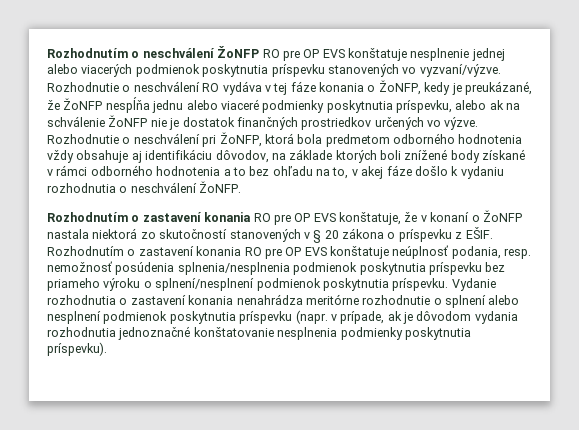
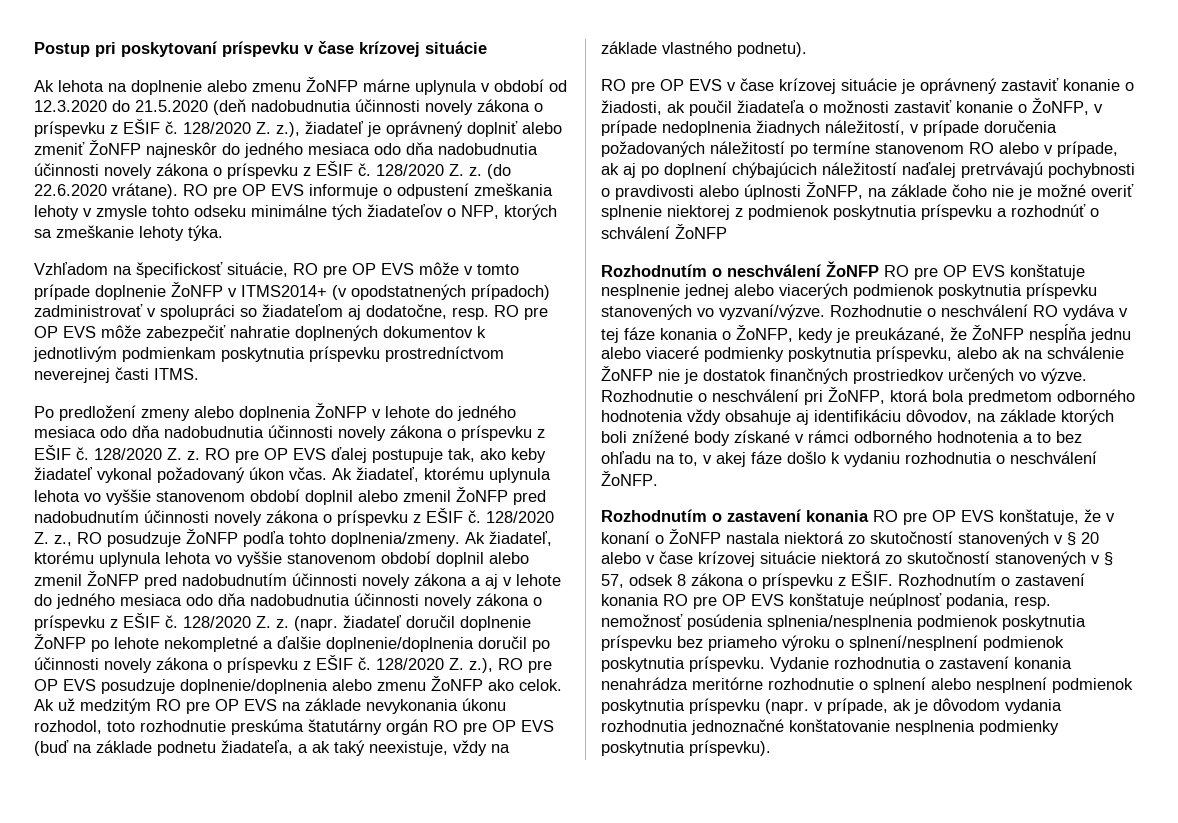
+ Postup pri poskytovaní príspevku v čase krízovej situácie
+ Ak lehota na doplnenie alebo zmenu ŽoNFP márne uplynula v období od 12.3.2020 do 21.5.2020 (deň nadobudnutia účinnosti novely zákona o príspevku z EŠIF č. 128/2020 Z. z.), žiadateľ je oprávnený doplniť alebo zmeniť ŽoNFP najneskôr do jedného mesiaca odo dňa nadobudnutia účinnosti novely zákona o príspevku z EŠIF č. 128/2020 Z. z. (do 22.6.2020 vrátane). RO pre OP EVS informuje o odpustení zmeškania lehoty v zmysle tohto odseku minimálne tých žiadateľov o NFP, ktorých sa zmeškanie lehoty týka.
+ Vzhľadom na špecifickosť situácie, RO pre OP EVS môže v tomto prípade doplnenie ŽoNFP v ITMS2014+ (v opodstatnených prípadoch) zadministrovať v spolupráci so žiadateľom aj dodatočne, resp. RO pre OP EVS môže zabezpečiť nahratie doplnených dokumentov k jednotlivým podmienkam poskytnutia príspevku prostredníctvom neverejnej časti ITMS.
+ Po predložení zmeny alebo doplnenia ŽoNFP v lehote do jedného mesiaca odo dňa nadobudnutia účinnosti novely zákona o príspevku z EŠIF č. 128/2020 Z. z. RO pre OP EVS ďalej postupuje tak, ako keby žiadateľ vykonal požadovaný úkon včas. Ak žiadateľ, ktorému uplynula lehota vo vyššie stanovenom období doplnil alebo zmenil ŽoNFP pred nadobudnutím účinnosti novely zákona o príspevku z EŠIF č. 128/2020 Z. z., RO posudzuje ŽoNFP podľa tohto doplnenia/zmeny. Ak žiadateľ, ktorému uplynula lehota vo vyššie stanovenom období doplnil alebo zmenil ŽoNFP pred nadobudnutím účinnosti novely zákona a aj v lehote do jedného mesiaca odo dňa nadobudnutia účinnosti novely zákona o príspevku z EŠIF č. 128/2020 Z. z. (napr. žiadateľ doručil doplnenie ŽoNFP po lehote nekompletné a ďalšie doplnenie/doplnenia doručil po účinnosti novely zákona o príspevku z EŠIF č. 128/2020 Z. z.), RO pre OP EVS posudzuje doplnenie/doplnenia alebo zmenu ŽoNFP ako celok. Ak už medzitým RO pre OP EVS na základe nevykonania úkonu rozhodol, toto rozhodnutie preskúma štatutárny orgán RO pre OP EVS (buď na základe podnetu žiadateľa, a ak taký neexistuje, vždy na základe vlastného podnetu).
+ RO pre OP EVS v čase krízovej situácie je oprávnený zastaviť konanie o žiadosti, ak poučil žiadateľa o možnosti zastaviť konanie o ŽoNFP, v prípade nedoplnenia žiadnych náležitostí, v prípade doručenia požadovaných náležitostí po termíne stanovenom RO alebo v prípade, ak aj po doplnení chýbajúcich náležitostí naďalej pretrvávajú pochybnosti o pravdivosti alebo úplnosti ŽoNFP, na základe čoho nie je možné overiť splnenie niektorej z podmienok poskytnutia príspevku a rozhodnúť o schválení ŽoNFP
- Rozhodnutím o zastavení konania RO pre OP EVS konštatuje, že v konaní o ŽoNFP nastala niektorá zo skutočností stanovených v § 20 zákona o príspevku z EŠIF.
+ Rozhodnutím o zastavení konania RO pre OP EVS konštatuje, že v konaní o ŽoNFP nastala niektorá zo skutočností stanovených v § 20 alebo v čase krízovej situácie niektorá zo skutočností stanovených v § 57, odsek 8 zákona o príspevku z EŠIF.

